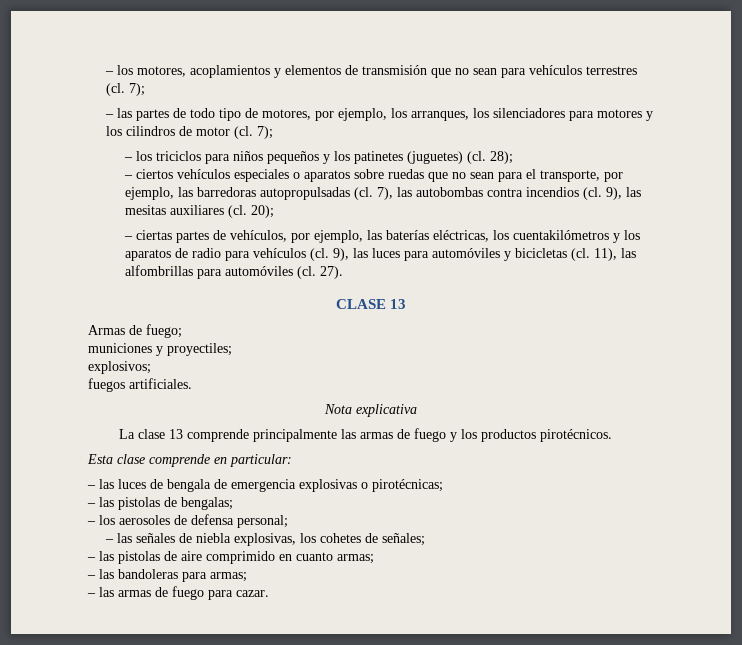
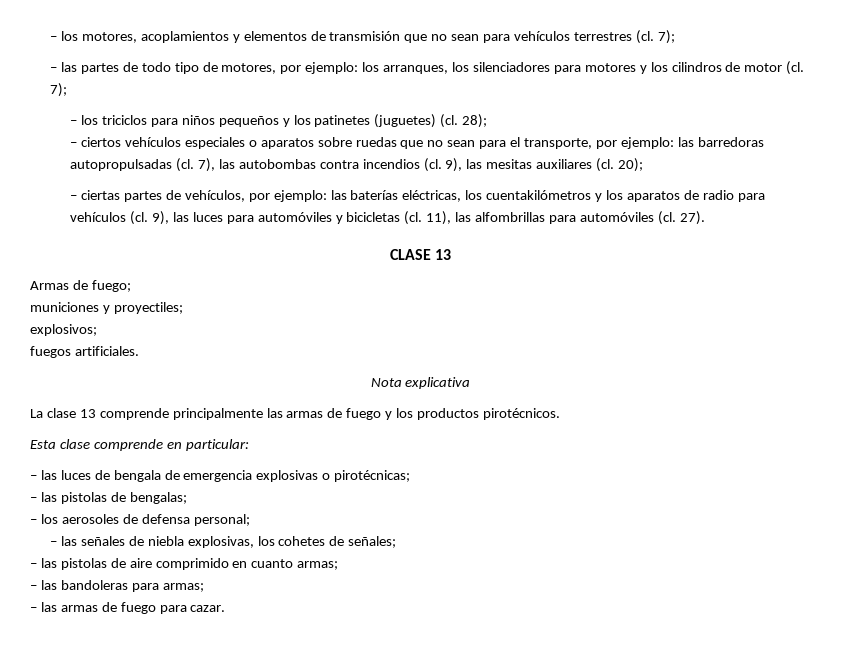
- – las partes de todo tipo de motores, por ejemplo, los arranques, los silenciadores para motores y los cilindros de motor (cl.
+ – las partes de todo tipo de motores, por ejemplo: los arranques, los silenciadores para motores y los cilindros de motor (cl.
- – ciertos vehículos especiales o aparatos sobre ruedas que no sean para el transporte, por ejemplo, las barredoras autopropulsadas (cl.
+ – ciertos vehículos especiales o aparatos sobre ruedas que no sean para el transporte, por ejemplo: las barredoras autopropulsadas (cl.
- – ciertas partes de vehículos, por ejemplo, las baterías eléctricas, los cuentakilómetros y los aparatos de radio para vehículos (cl.
+ – ciertas partes de vehículos, por ejemplo: las baterías eléctricas, los cuentakilómetros y los aparatos de radio para vehículos (cl.

